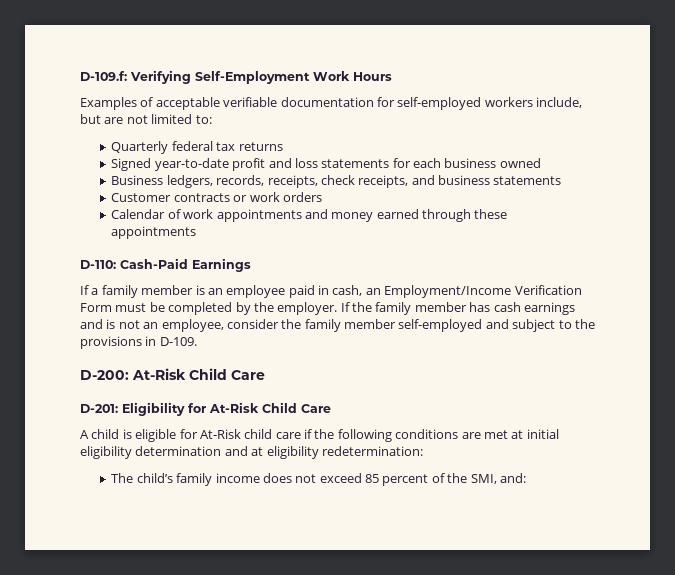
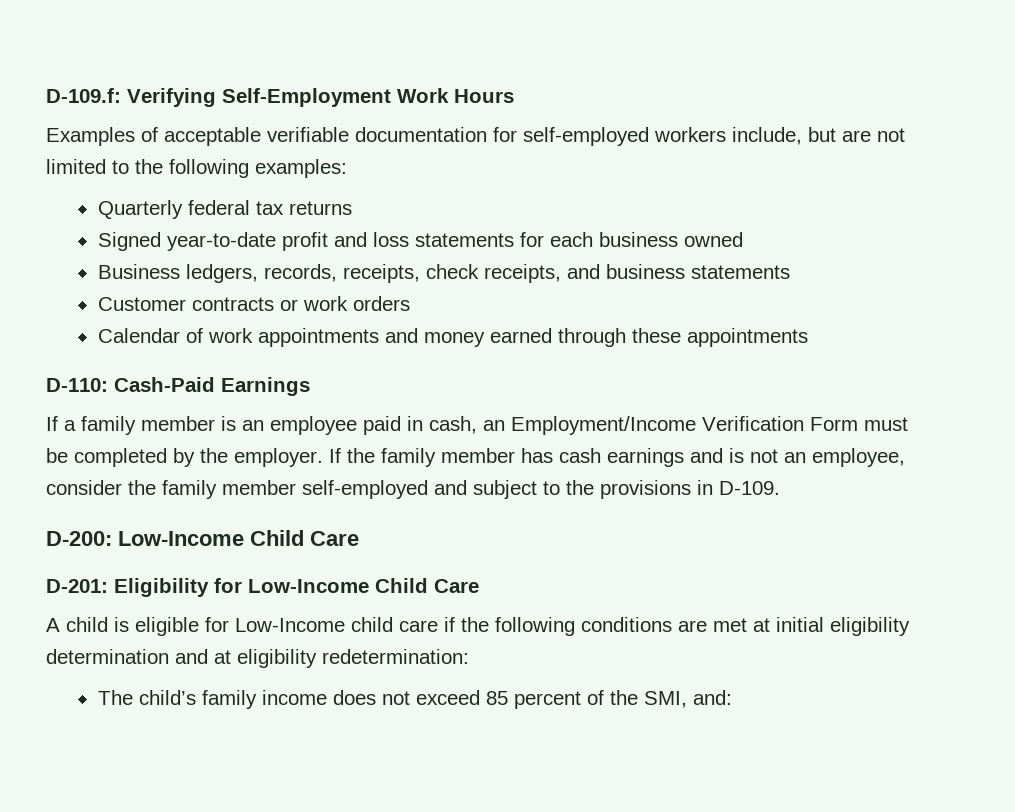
- Examples of acceptable verifiable documentation for self-employed workers include, but are not limited to:
+ Examples of acceptable verifiable documentation for self-employed workers include, but are not limited to the following examples:
- D-200: At-Risk Child Care
+ D-200: Low-Income Child Care
- D-201: Eligibility for At-Risk Child Care
+ D-201: Eligibility for Low-Income Child Care
- A child is eligible for At-Risk child care if the following conditions are met at initial eligibility determination and at eligibility redetermination:
+ A child is eligible for Low-Income child care if the following conditions are met at initial eligibility determination and at eligibility redetermination:

